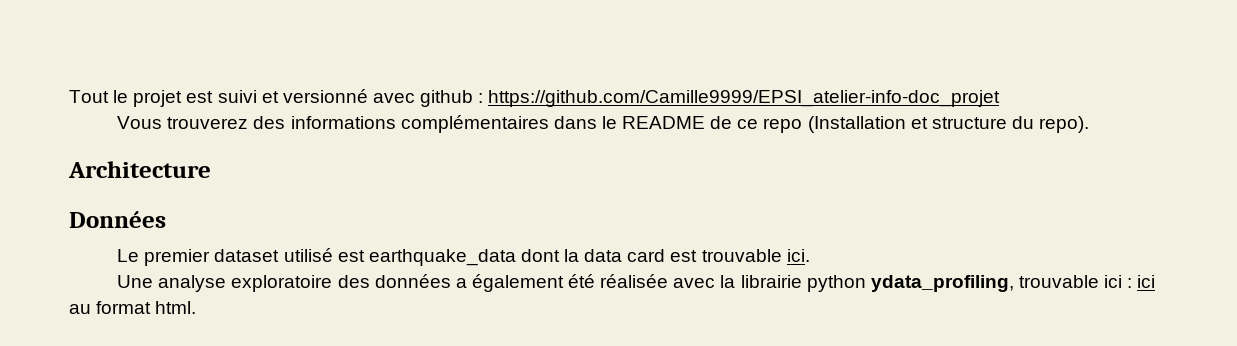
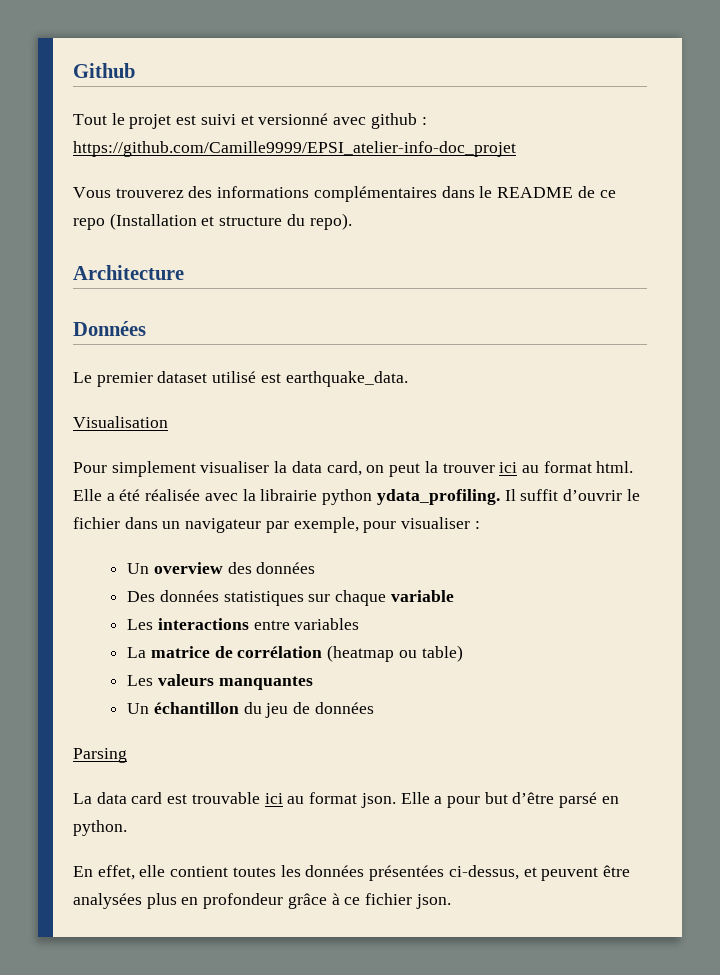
+ Github
- Le premier dataset utilisé est earthquake_data dont la data card est trouvable ici.
- Une analyse exploratoire des données a également été réalisée avec la librairie python ydata_profiling, trouvable ici : ici au format html.
+ Le premier dataset utilisé est earthquake_data.
+ Visualisation
+ Pour simplement visualiser la data card, on peut la trouver ici au format html. Elle a été réalisée avec la librairie python ydata_profiling. Il suffit d’ouvrir le fichier dans un navigateur par exemple, pour visualiser :
+ Un overview des données
+ Des données statistiques sur chaque variable
+ Les interactions entre variables
+ La matrice de corrélation (heatmap ou table)
+ Les valeurs manquantes
+ Un échantillon du jeu de données
+ Parsing
+ La data card est trouvable ici au format json. Elle a pour but d’être parsé en python.
+ En effet, elle contient toutes les données présentées ci-dessus, et peuvent être analysées plus en profondeur grâce à ce fichier json.

